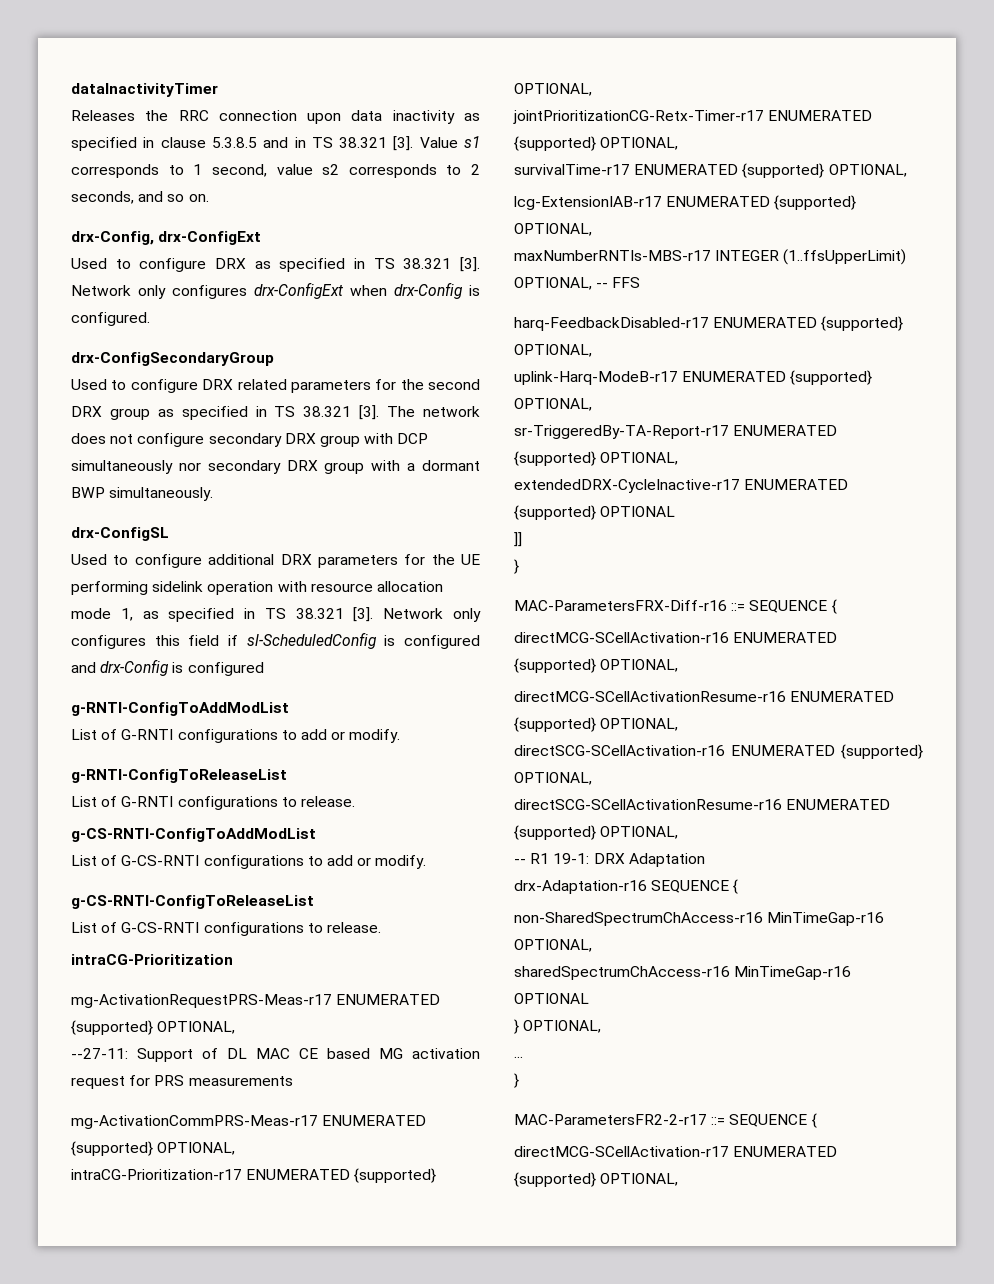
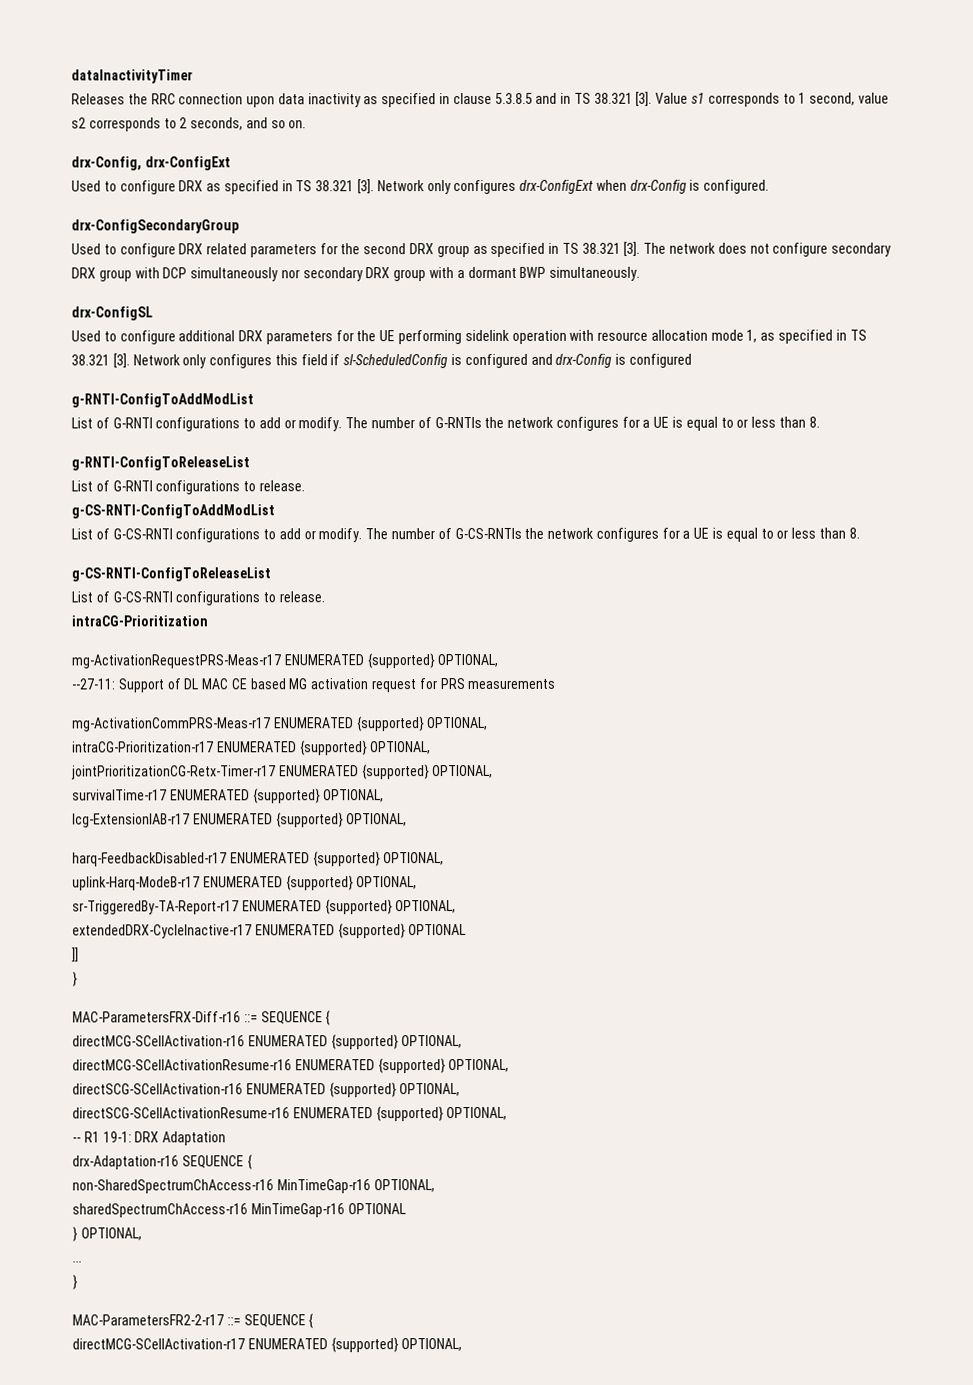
+ The number of G-RNTIs the network configures for a UE is equal to or less than 8.
+ The number of G-CS-RNTIs the network configures for a UE is equal to or less than 8.
- maxNumberRNTIs-MBS-r17 INTEGER (1..ffsUpperLimit) OPTIONAL, -- FFS

